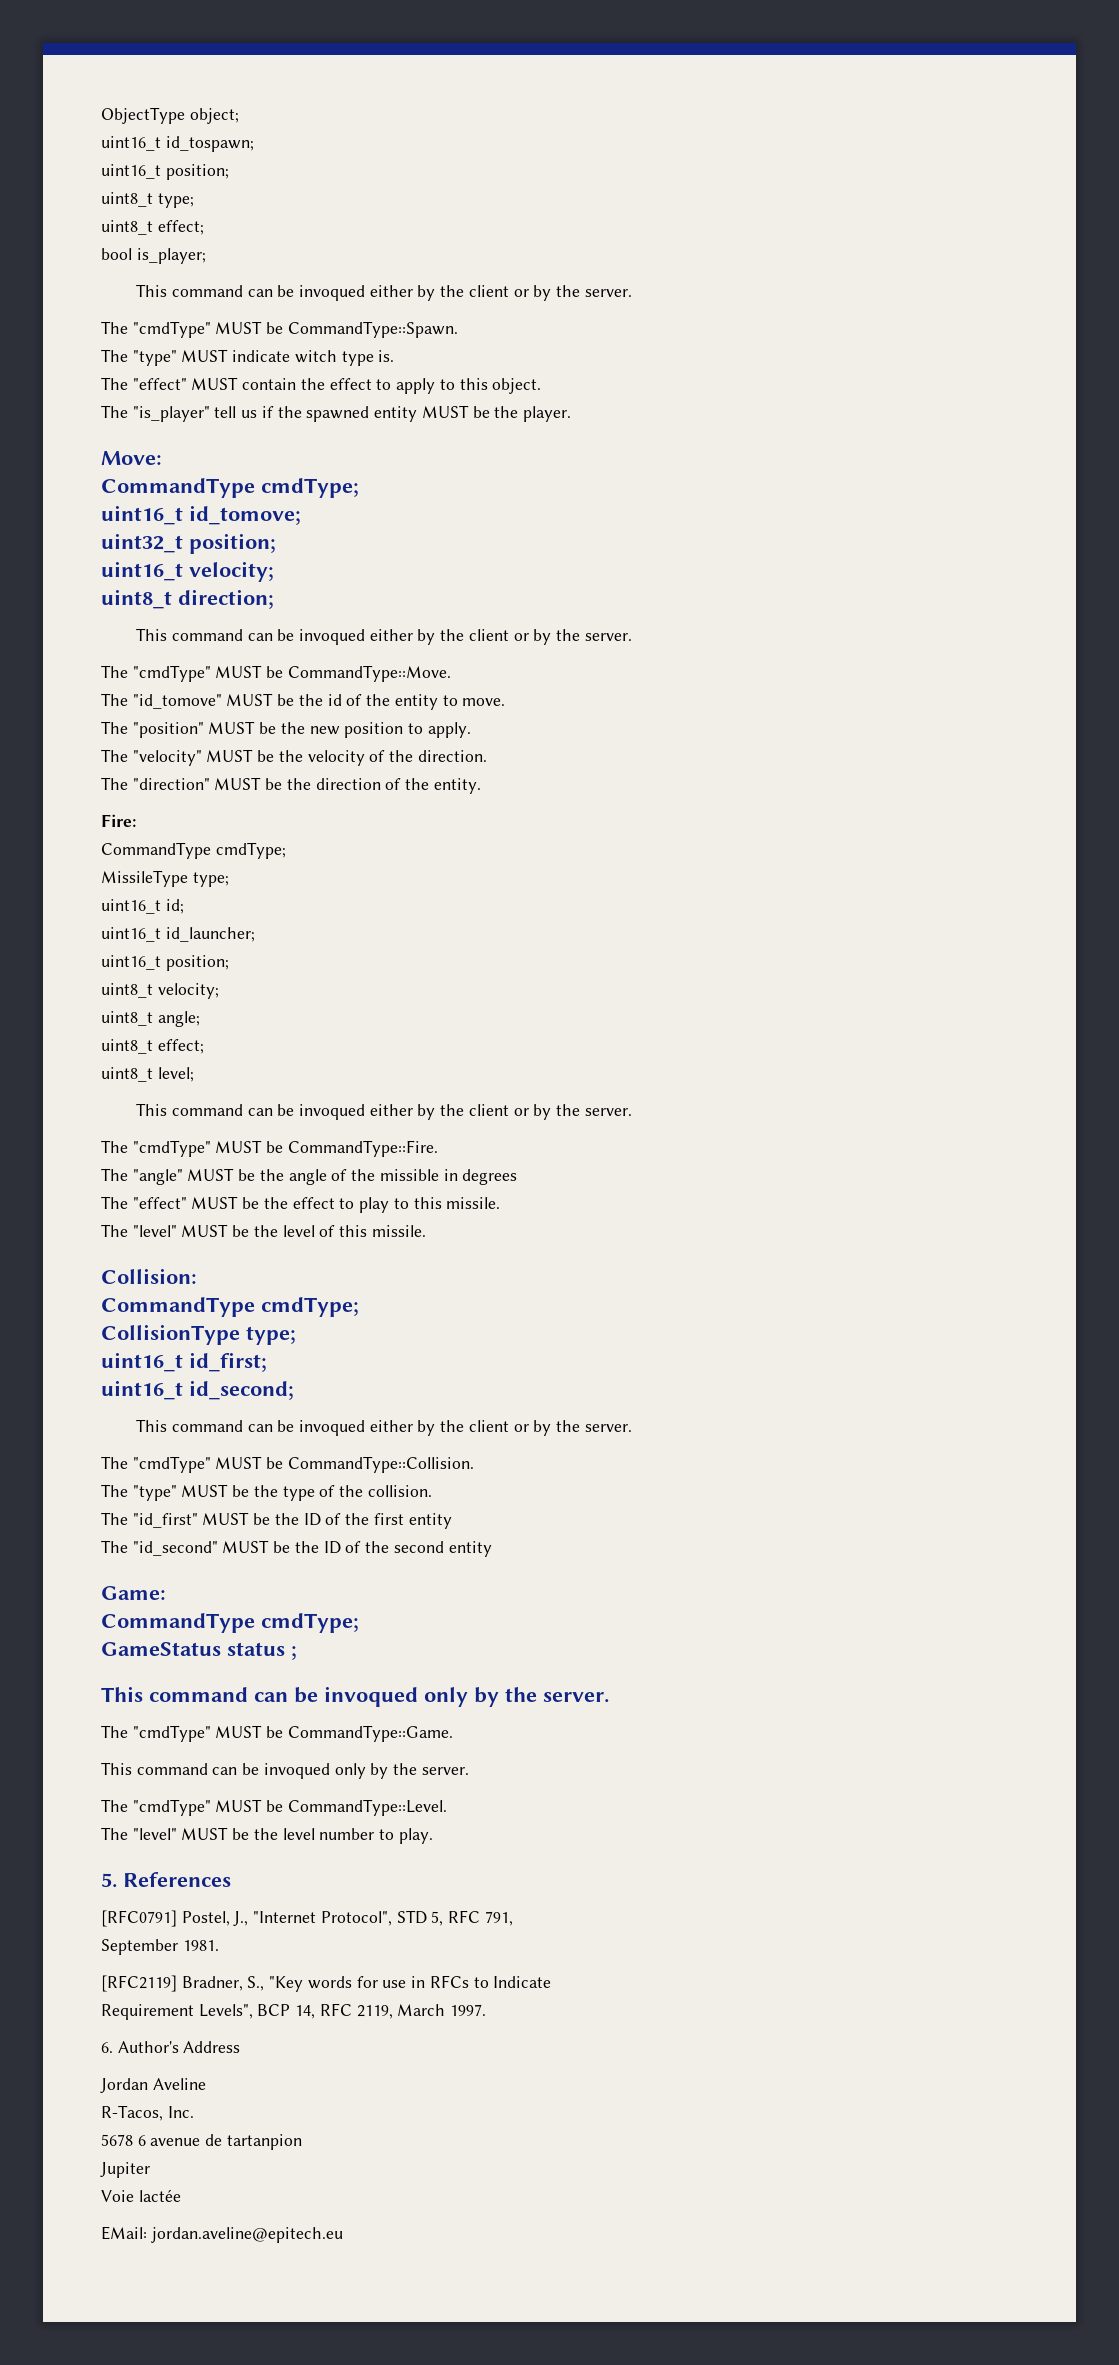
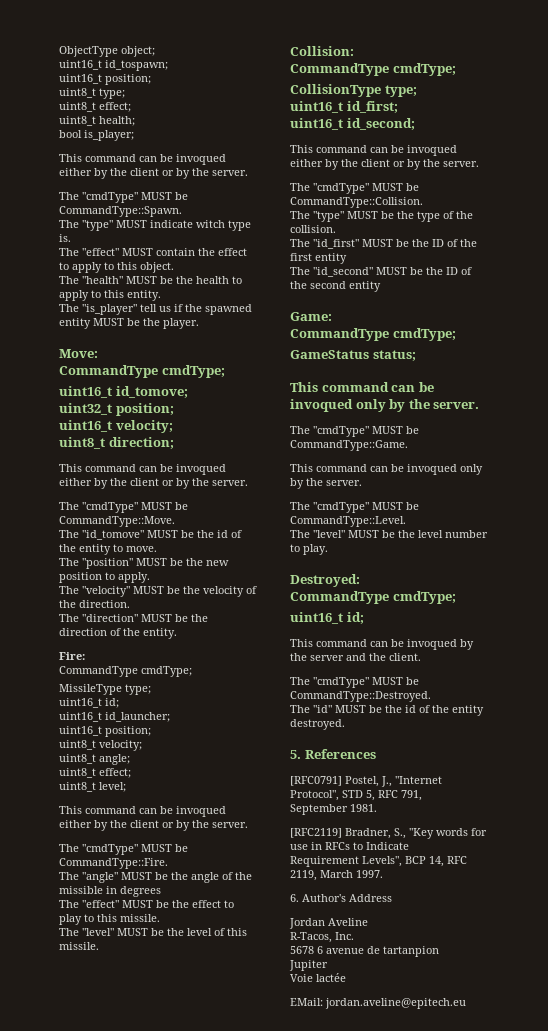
+ uint8_t health;
+ The "health" MUST be the health to apply to this entity.
- GameStatus status ;
+ GameStatus status;
+ Destroyed:
+ CommandType cmdType;
+ uint16_t id;
+ This command can be invoqued by the server and the client.
+ The "cmdType" MUST be CommandType::Destroyed.
+ The "id" MUST be the id of the entity destroyed.

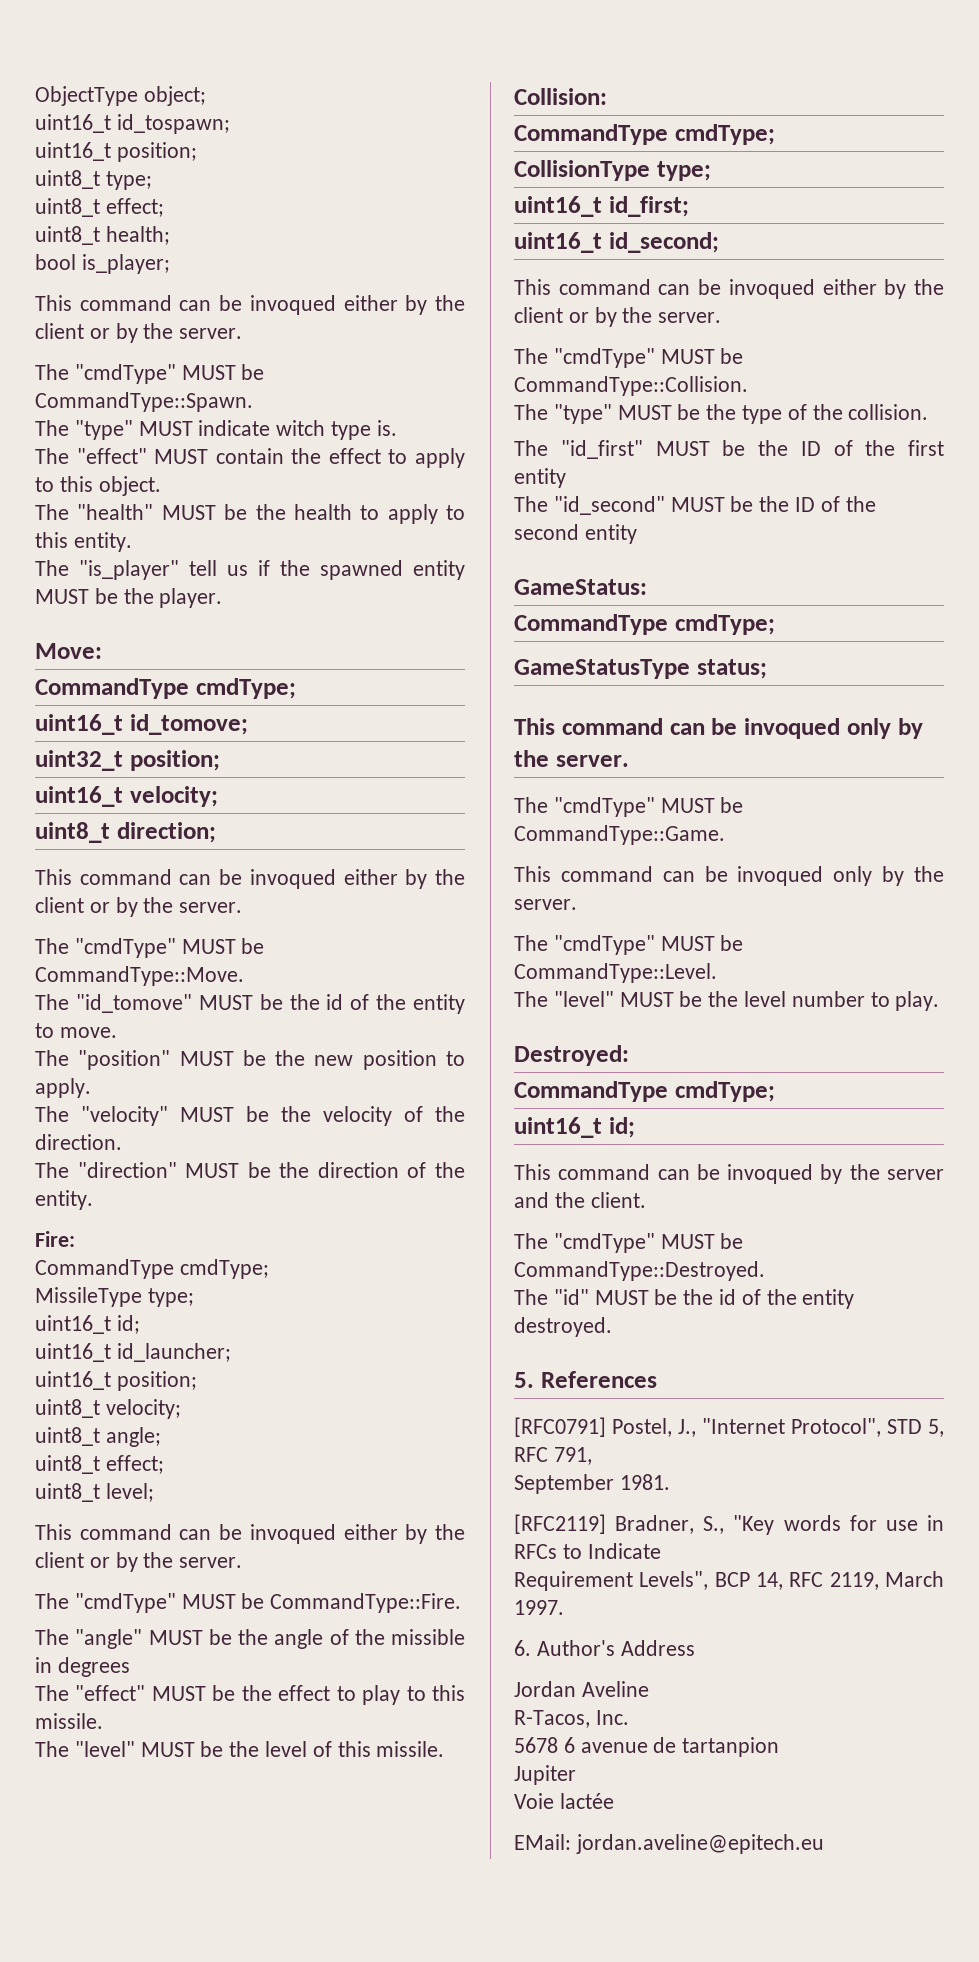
- Game:
+ GameStatus:
  CommandType cmdType;
- GameStatus status;
+ GameStatusType status;

